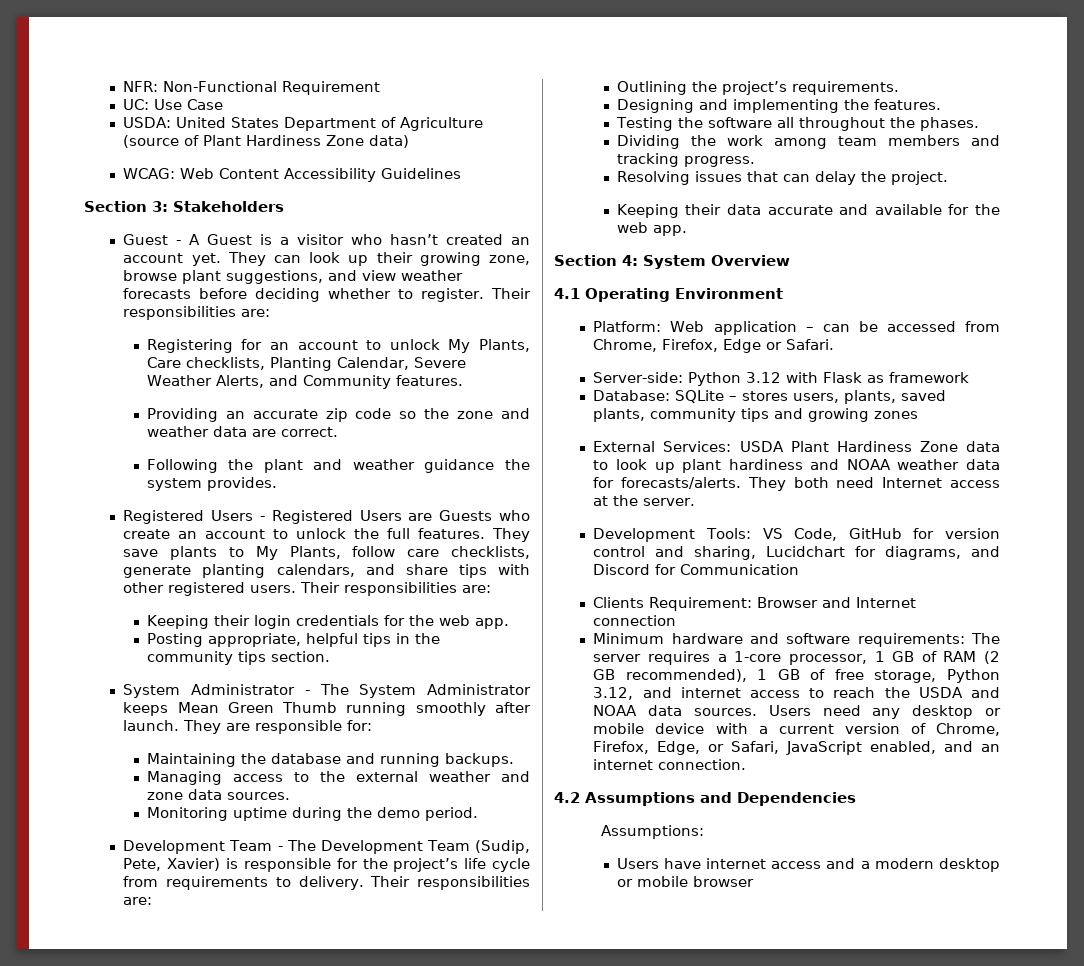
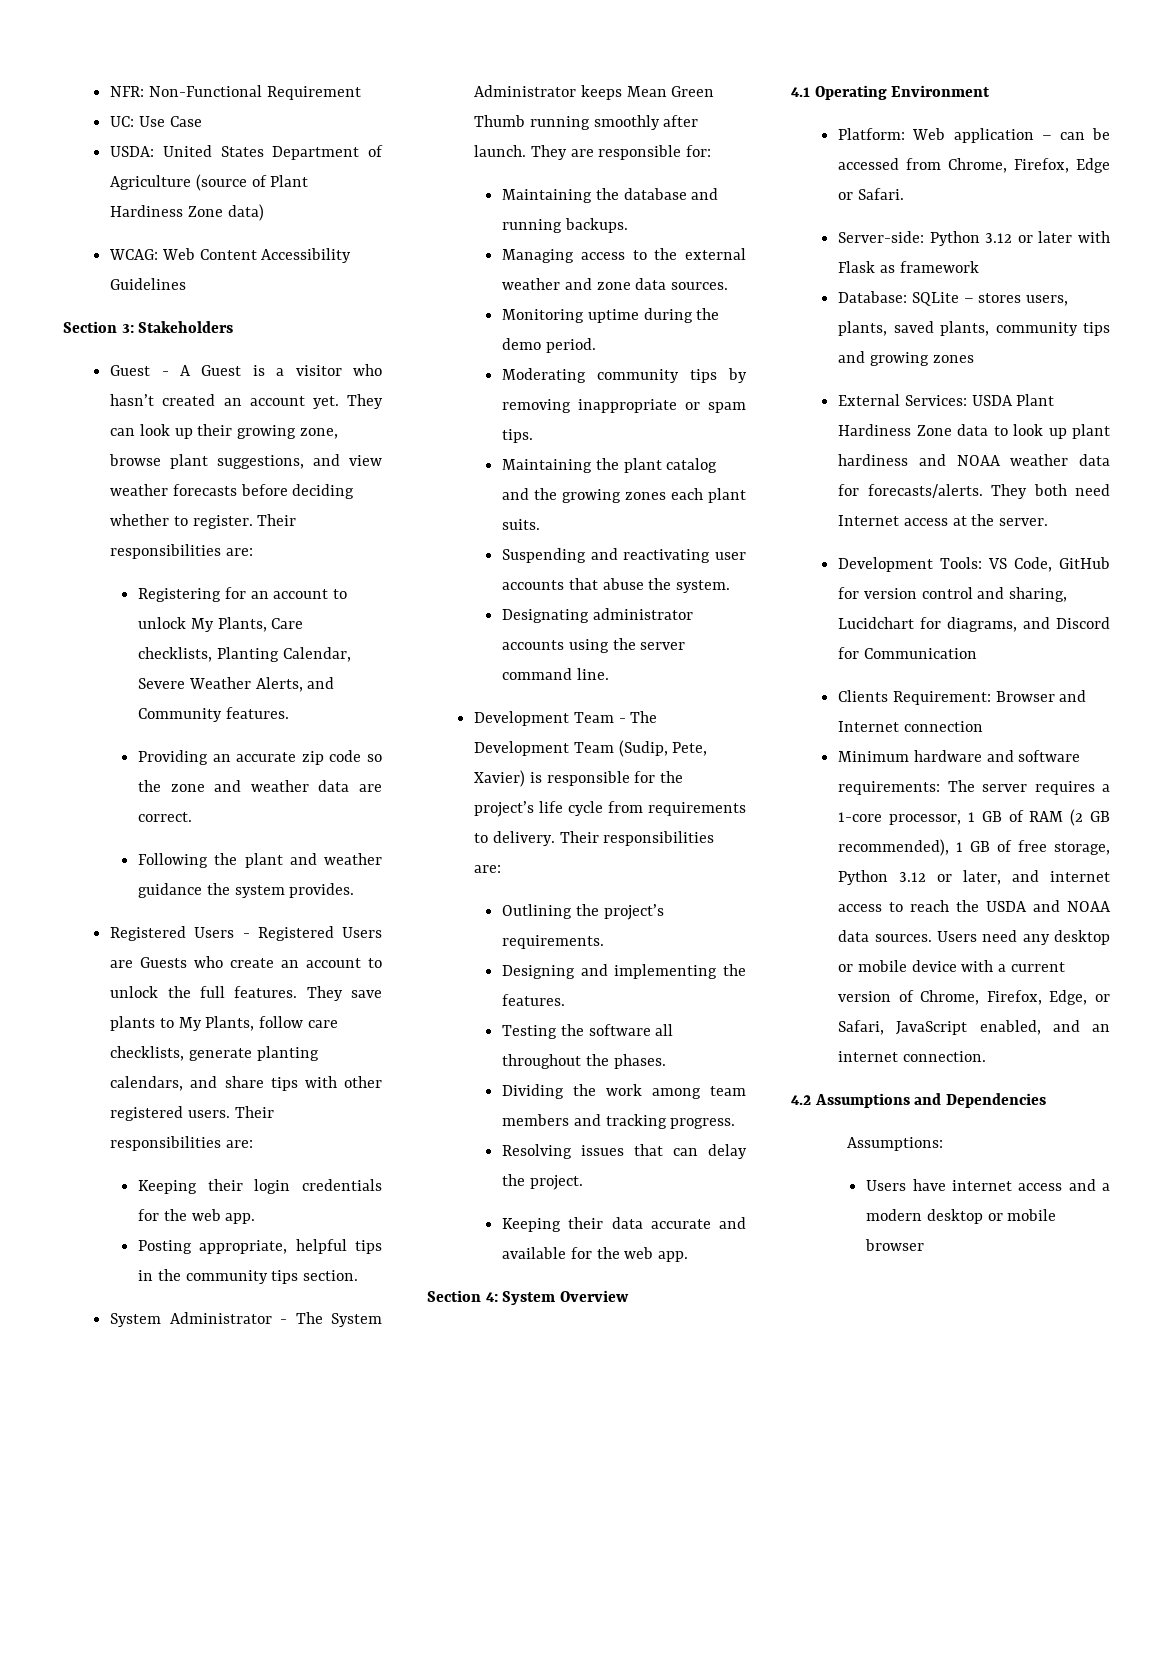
+ Moderating community tips by removing inappropriate or spam tips.
+ Maintaining the plant catalog and the growing zones each plant suits.
+ Suspending and reactivating user accounts that abuse the system.
+ Designating administrator accounts using the server command line.
- Server-side: Python 3.12 with Flask as framework
+ Server-side: Python 3.12 or later with Flask as framework
- Minimum hardware and software requirements: The server requires a 1-core processor, 1 GB of RAM (2 GB recommended), 1 GB of free storage, Python 3.12, and internet access to reach the USDA and NOAA data sources.
+ Minimum hardware and software requirements: The server requires a 1-core processor, 1 GB of RAM (2 GB recommended), 1 GB of free storage, Python 3.12 or later, and internet access to reach the USDA and NOAA data sources.

